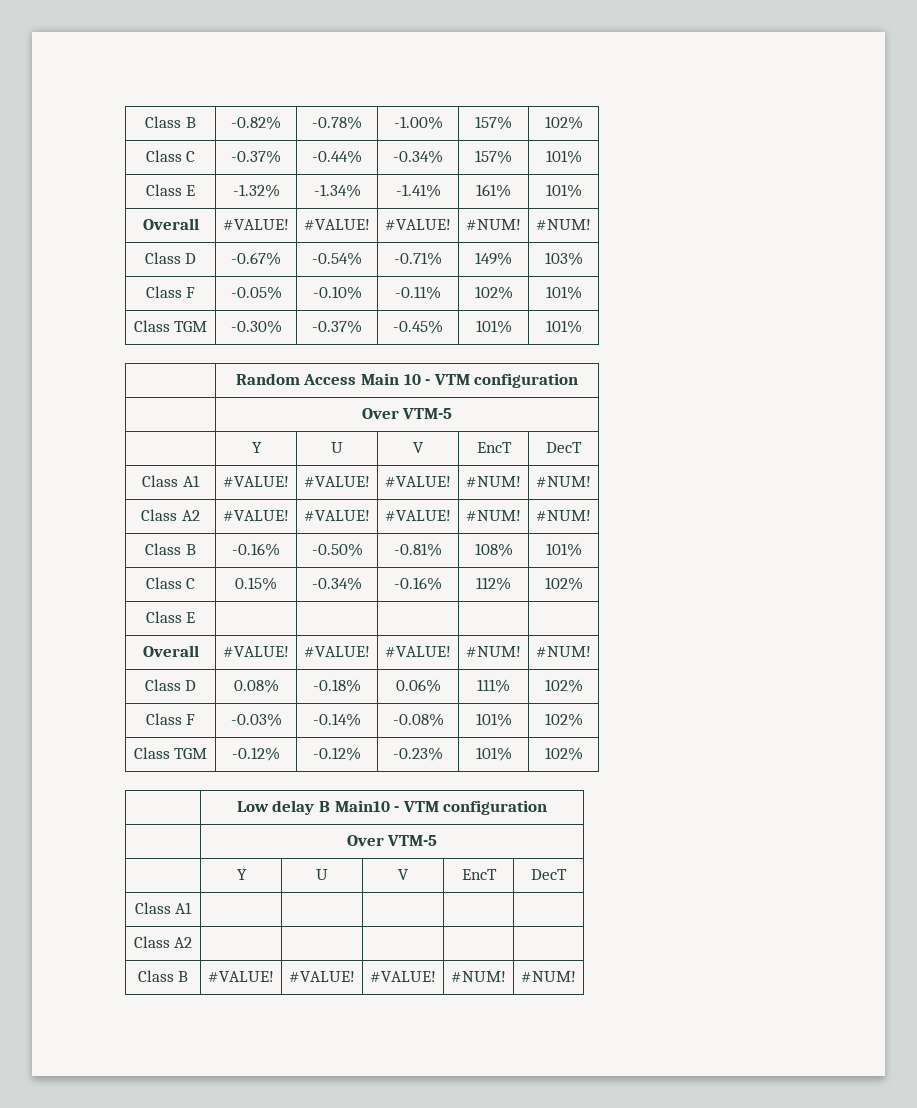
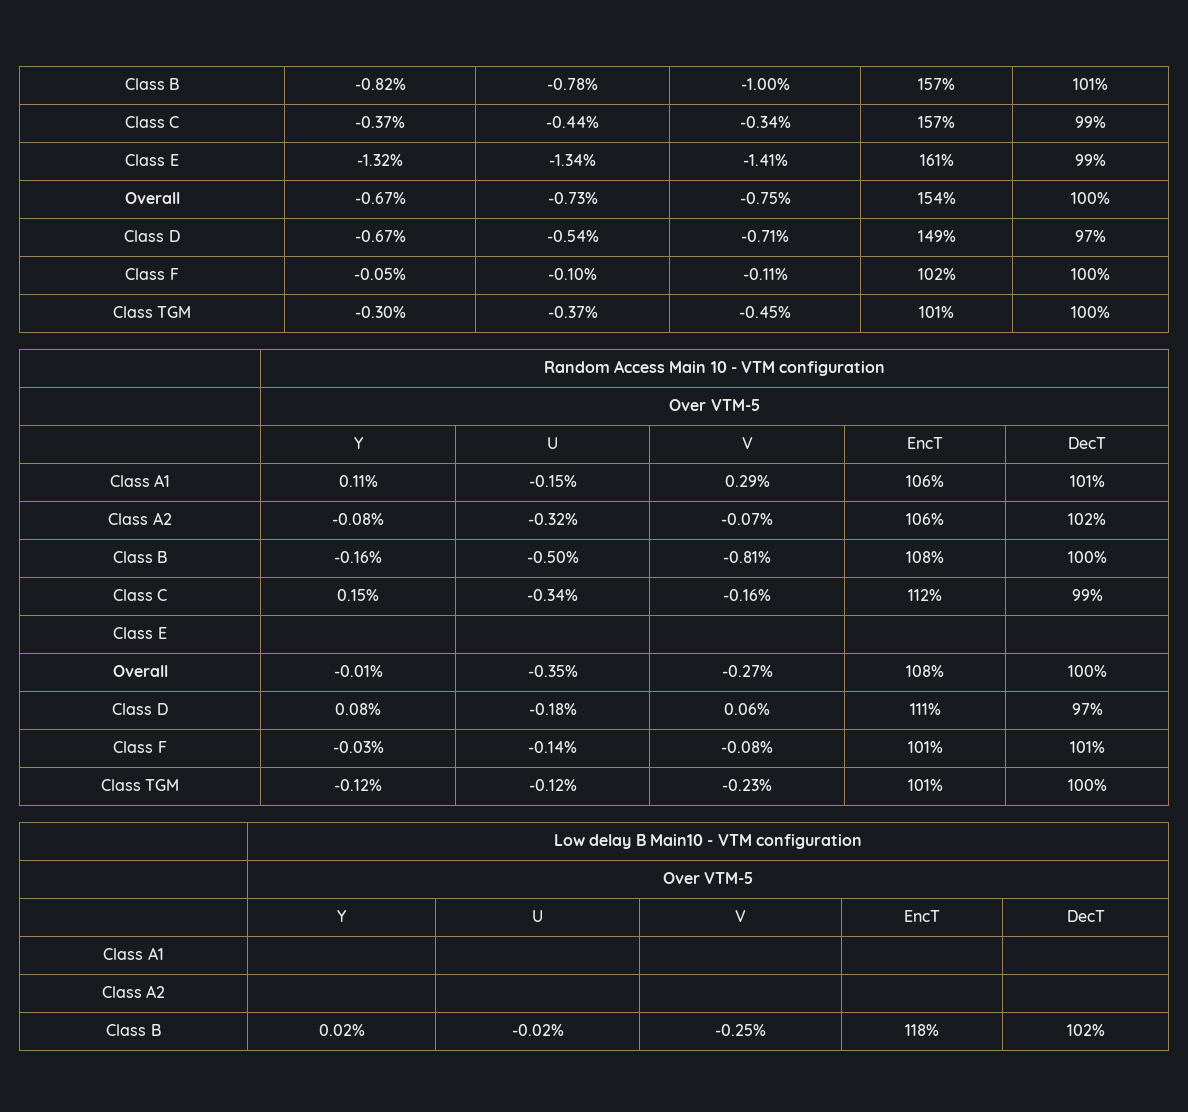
- Class B | -0.82% | -0.78% | -1.00% | 157% | 102%
+ Class B | -0.82% | -0.78% | -1.00% | 157% | 101%
- Class C | -0.37% | -0.44% | -0.34% | 157% | 101%
+ Class C | -0.37% | -0.44% | -0.34% | 157% | 99%
- Class E | -1.32% | -1.34% | -1.41% | 161% | 101%
- Overall | #VALUE! | #VALUE! | #VALUE! | #NUM! | #NUM!
+ Class E | -1.32% | -1.34% | -1.41% | 161% | 99%
+ Overall | -0.67% | -0.73% | -0.75% | 154% | 100%
- Class D | -0.67% | -0.54% | -0.71% | 149% | 103%
+ Class D | -0.67% | -0.54% | -0.71% | 149% | 97%
- Class F | -0.05% | -0.10% | -0.11% | 102% | 101%
+ Class F | -0.05% | -0.10% | -0.11% | 102% | 100%
- Class TGM | -0.30% | -0.37% | -0.45% | 101% | 101%
+ Class TGM | -0.30% | -0.37% | -0.45% | 101% | 100%
- Class A1 | #VALUE! | #VALUE! | #VALUE! | #NUM! | #NUM!
- Class A2 | #VALUE! | #VALUE! | #VALUE! | #NUM! | #NUM!
+ Class A1 | 0.11% | -0.15% | 0.29% | 106% | 101%
+ Class A2 | -0.08% | -0.32% | -0.07% | 106% | 102%
- Class B | -0.16% | -0.50% | -0.81% | 108% | 101%
+ Class B | -0.16% | -0.50% | -0.81% | 108% | 100%
- Class C | 0.15% | -0.34% | -0.16% | 112% | 102%
+ Class C | 0.15% | -0.34% | -0.16% | 112% | 99%
  Class E | | | | |
- Overall | #VALUE! | #VALUE! | #VALUE! | #NUM! | #NUM!
+ Overall | -0.01% | -0.35% | -0.27% | 108% | 100%
- Class D | 0.08% | -0.18% | 0.06% | 111% | 102%
+ Class D | 0.08% | -0.18% | 0.06% | 111% | 97%
- Class F | -0.03% | -0.14% | -0.08% | 101% | 102%
+ Class F | -0.03% | -0.14% | -0.08% | 101% | 101%
- Class TGM | -0.12% | -0.12% | -0.23% | 101% | 102%
+ Class TGM | -0.12% | -0.12% | -0.23% | 101% | 100%
- Class B | #VALUE! | #VALUE! | #VALUE! | #NUM! | #NUM!
+ Class B | 0.02% | -0.02% | -0.25% | 118% | 102%

